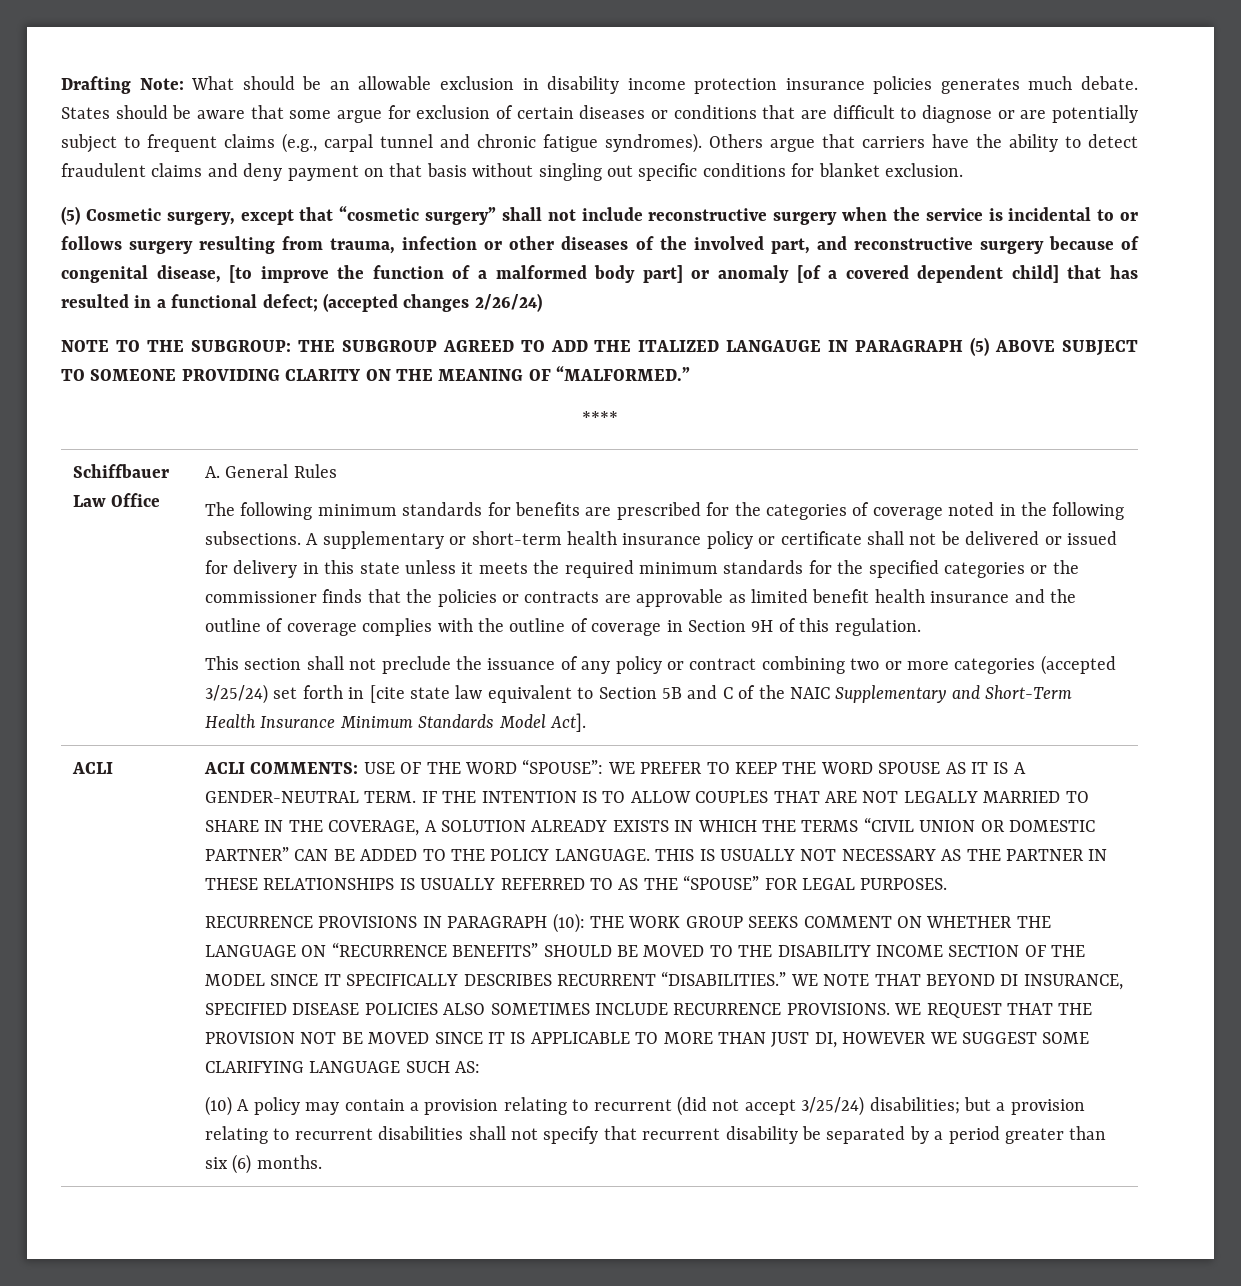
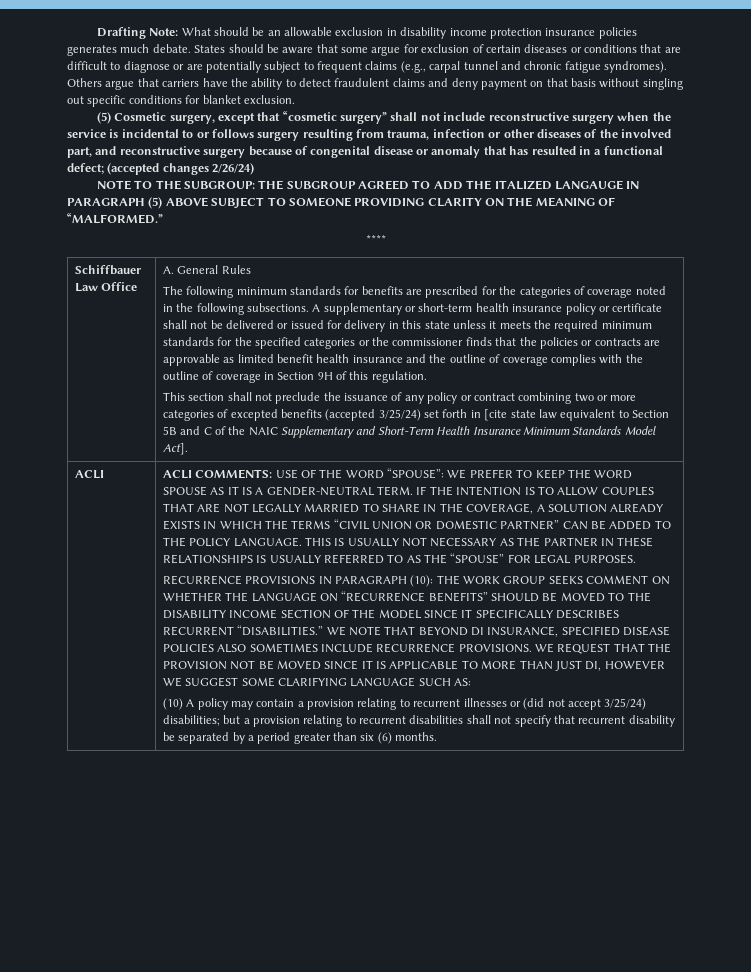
- (5) Cosmetic surgery, except that “cosmetic surgery” shall not include reconstructive surgery when the service is incidental to or follows surgery resulting from trauma, infection or other diseases of the involved part, and reconstructive surgery because of congenital disease, [to improve the function of a malformed body part] or anomaly [of a covered dependent child] that has resulted in a functional defect; (accepted changes 2/26/24)
+ (5) Cosmetic surgery, except that “cosmetic surgery” shall not include reconstructive surgery when the service is incidental to or follows surgery resulting from trauma, infection or other diseases of the involved part, and reconstructive surgery because of congenital disease or anomaly that has resulted in a functional defect; (accepted changes 2/26/24)
- This section shall not preclude the issuance of any policy or contract combining two or more categories (accepted 3/25/24) set forth in [cite state law equivalent to Section 5B and C of the NAIC Supplementary and Short-Term Health Insurance Minimum Standards Model Act].
+ This section shall not preclude the issuance of any policy or contract combining two or more categories of excepted benefits (accepted 3/25/24) set forth in [cite state law equivalent to Section 5B and C of the NAIC Supplementary and Short-Term Health Insurance Minimum Standards Model Act].
- (10) A policy may contain a provision relating to recurrent (did not accept 3/25/24) disabilities; but a provision relating to recurrent disabilities shall not specify that recurrent disability be separated by a period greater than six (6) months.
+ (10) A policy may contain a provision relating to recurrent illnesses or (did not accept 3/25/24) disabilities; but a provision relating to recurrent disabilities shall not specify that recurrent disability be separated by a period greater than six (6) months.

